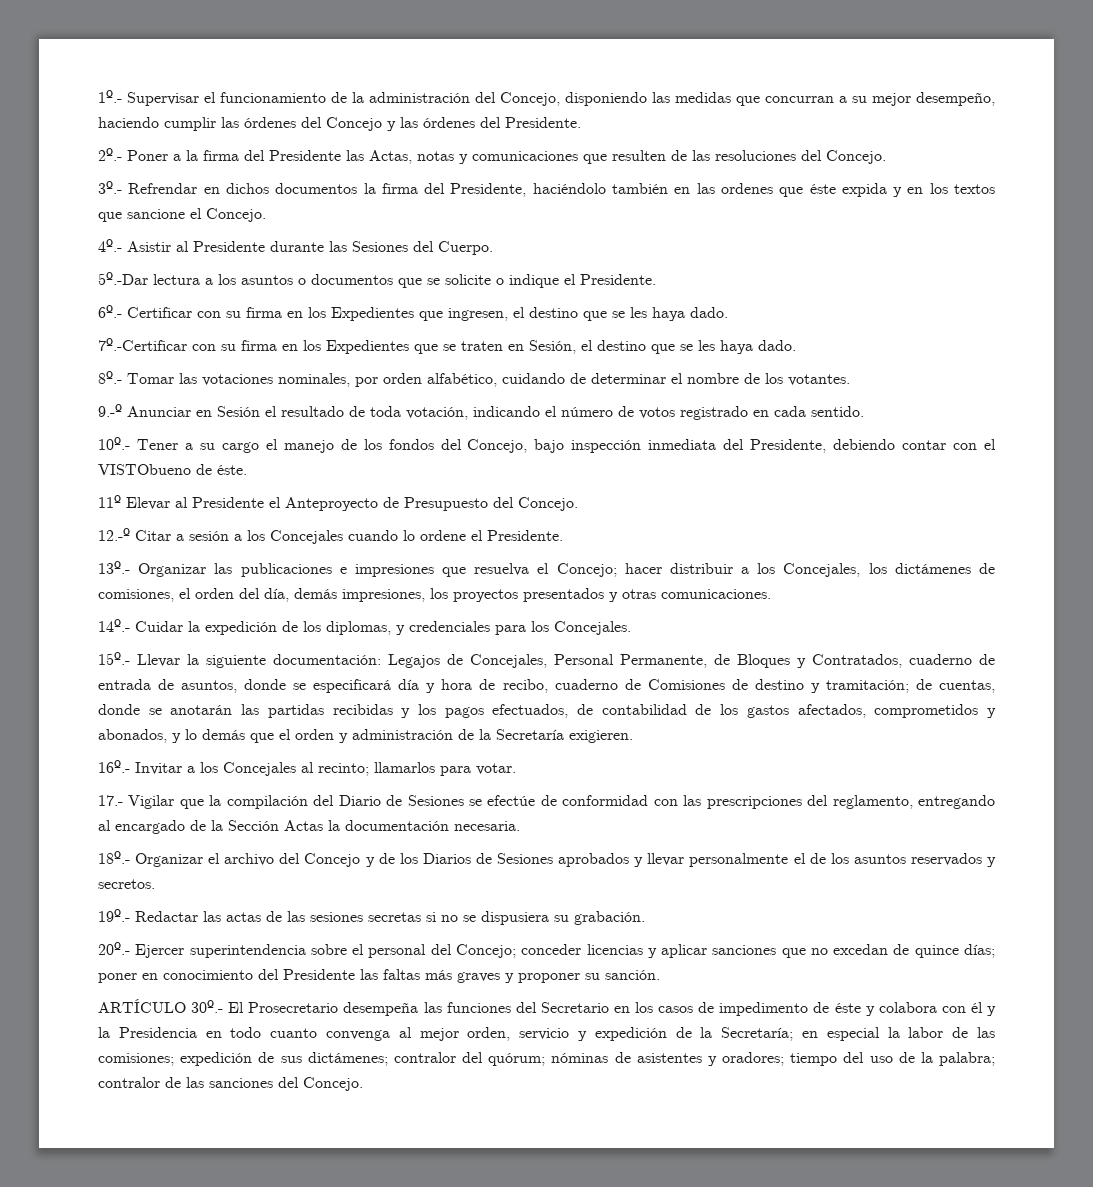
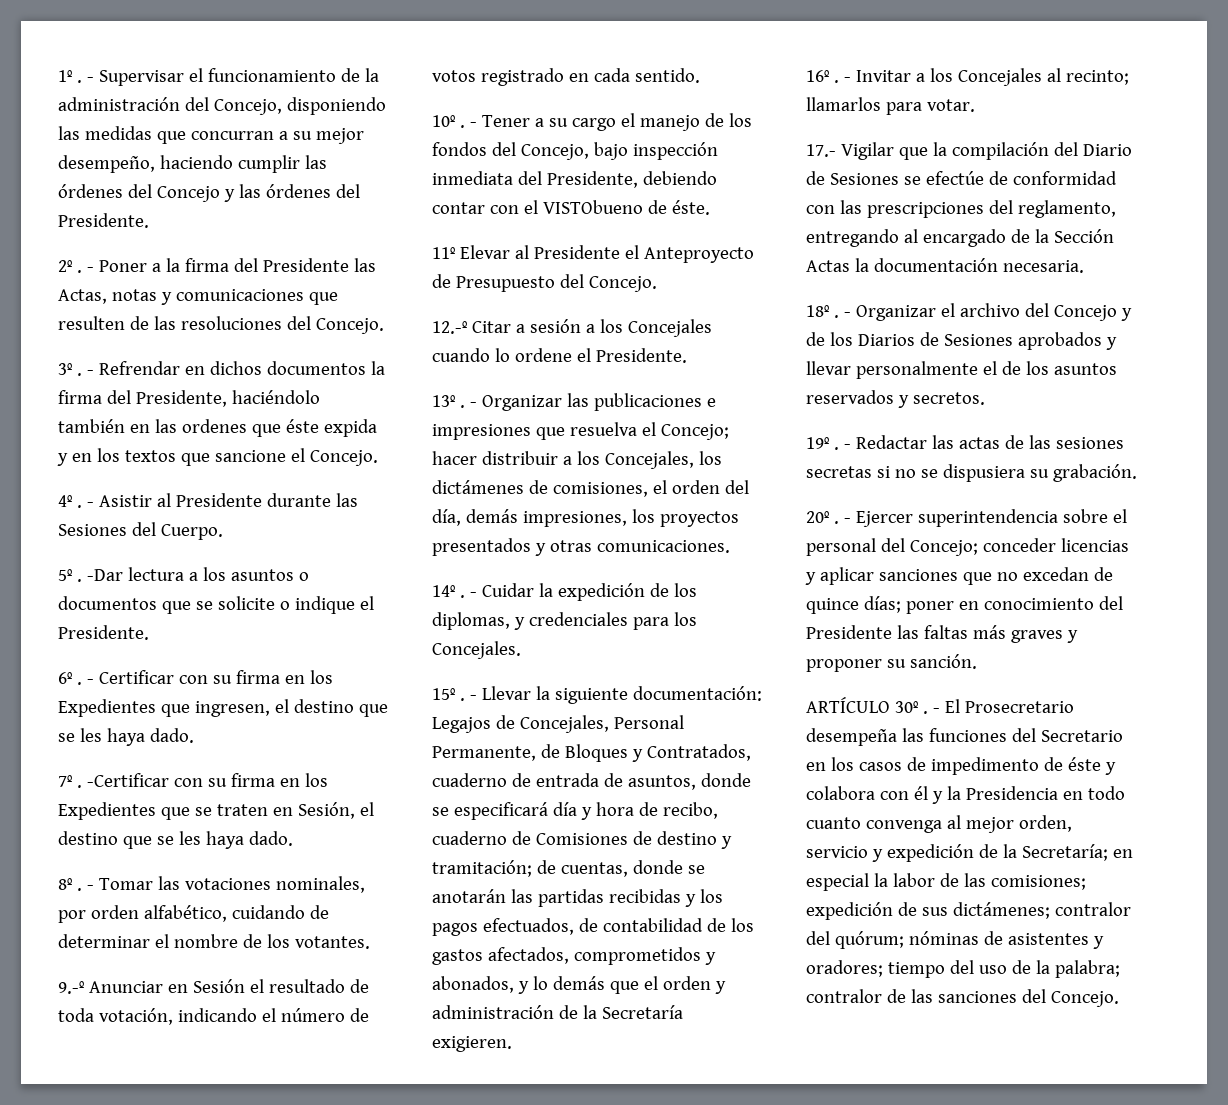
- 1º.- Supervisar el funcionamiento de la administración del Concejo, disponiendo las medidas que concurran a su mejor desempeño, haciendo cumplir las órdenes del Concejo y las órdenes del Presidente.
+ 1º . - Supervisar el funcionamiento de la administración del Concejo, disponiendo las medidas que concurran a su mejor desempeño, haciendo cumplir las órdenes del Concejo y las órdenes del Presidente.
- 2º.- Poner a la firma del Presidente las Actas, notas y comunicaciones que resulten de las resoluciones del Concejo.
+ 2º . - Poner a la firma del Presidente las Actas, notas y comunicaciones que resulten de las resoluciones del Concejo.
- 3º.- Refrendar en dichos documentos la firma del Presidente, haciéndolo también en las ordenes que éste expida y en los textos que sancione el Concejo.
+ 3º . - Refrendar en dichos documentos la firma del Presidente, haciéndolo también en las ordenes que éste expida y en los textos que sancione el Concejo.
- 4º.- Asistir al Presidente durante las Sesiones del Cuerpo.
+ 4º . - Asistir al Presidente durante las Sesiones del Cuerpo.
- 5º.-Dar lectura a los asuntos o documentos que se solicite o indique el Presidente.
+ 5º . -Dar lectura a los asuntos o documentos que se solicite o indique el Presidente.
- 6º.- Certificar con su firma en los Expedientes que ingresen, el destino que se les haya dado.
+ 6º . - Certificar con su firma en los Expedientes que ingresen, el destino que se les haya dado.
- 7º.-Certificar con su firma en los Expedientes que se traten en Sesión, el destino que se les haya dado.
+ 7º . -Certificar con su firma en los Expedientes que se traten en Sesión, el destino que se les haya dado.
- 8º.- Tomar las votaciones nominales, por orden alfabético, cuidando de determinar el nombre de los votantes.
+ 8º . - Tomar las votaciones nominales, por orden alfabético, cuidando de determinar el nombre de los votantes.
- 10º.- Tener a su cargo el manejo de los fondos del Concejo, bajo inspección inmediata del Presidente, debiendo contar con el VISTObueno de éste.
+ 10º . - Tener a su cargo el manejo de los fondos del Concejo, bajo inspección inmediata del Presidente, debiendo contar con el VISTObueno de éste.
- 13º.- Organizar las publicaciones e impresiones que resuelva el Concejo; hacer distribuir a los Concejales, los dictámenes de comisiones, el orden del día, demás impresiones, los proyectos presentados y otras comunicaciones.
+ 13º . - Organizar las publicaciones e impresiones que resuelva el Concejo; hacer distribuir a los Concejales, los dictámenes de comisiones, el orden del día, demás impresiones, los proyectos presentados y otras comunicaciones.
- 14º.- Cuidar la expedición de los diplomas, y credenciales para los Concejales.
+ 14º . - Cuidar la expedición de los diplomas, y credenciales para los Concejales.
- 15º.- Llevar la siguiente documentación:
+ 15º . - Llevar la siguiente documentación:
- 16º.- Invitar a los Concejales al recinto; llamarlos para votar.
+ 16º . - Invitar a los Concejales al recinto; llamarlos para votar.
- 18º.- Organizar el archivo del Concejo y de los Diarios de Sesiones aprobados y llevar personalmente el de los asuntos reservados y secretos.
+ 18º . - Organizar el archivo del Concejo y de los Diarios de Sesiones aprobados y llevar personalmente el de los asuntos reservados y secretos.
- 19º.- Redactar las actas de las sesiones secretas si no se dispusiera su grabación.
+ 19º . - Redactar las actas de las sesiones secretas si no se dispusiera su grabación.
- 20º.- Ejercer superintendencia sobre el personal del Concejo; conceder licencias y aplicar sanciones que no excedan de quince días; poner en conocimiento del Presidente las faltas más graves y proponer su sanción.
+ 20º . - Ejercer superintendencia sobre el personal del Concejo; conceder licencias y aplicar sanciones que no excedan de quince días; poner en conocimiento del Presidente las faltas más graves y proponer su sanción.
- ARTÍCULO 30º.- El Prosecretario desempeña las funciones del Secretario en los casos de impedimento de éste y colabora con él y la Presidencia en todo cuanto convenga al mejor orden, servicio y expedición de la Secretaría;
+ ARTÍCULO 30º . - El Prosecretario desempeña las funciones del Secretario en los casos de impedimento de éste y colabora con él y la Presidencia en todo cuanto convenga al mejor orden, servicio y expedición de la Secretaría;

